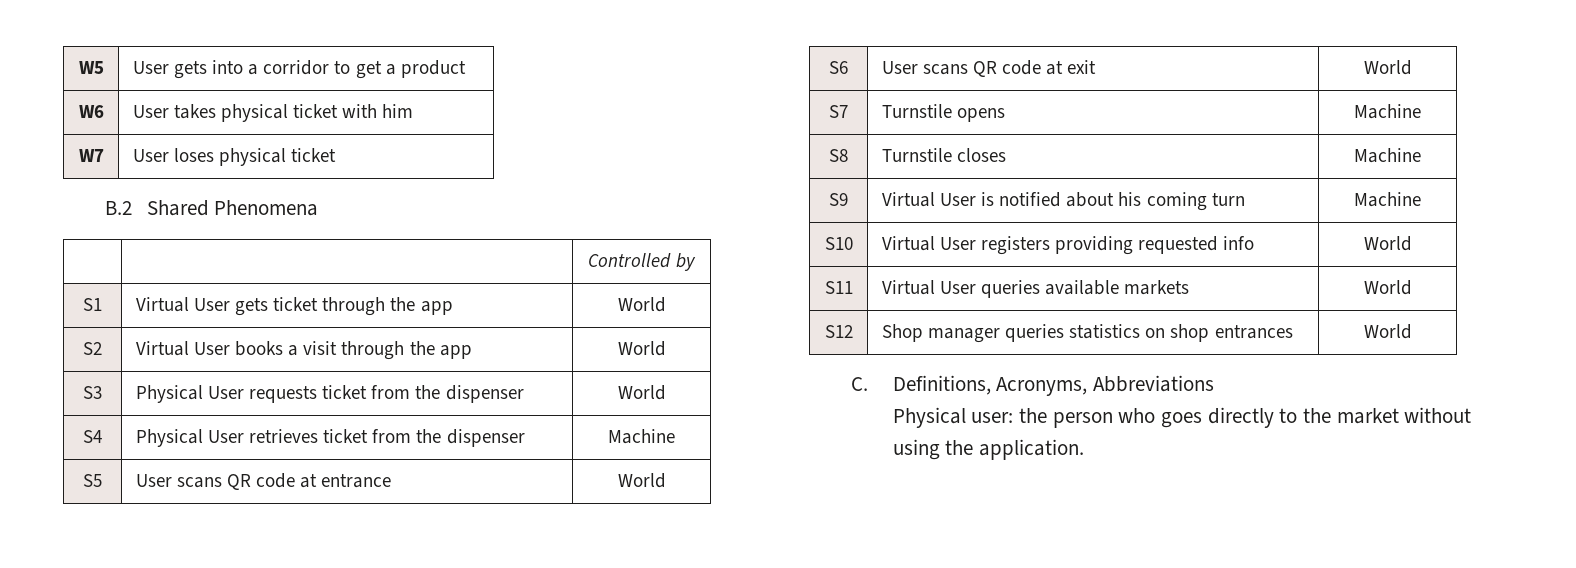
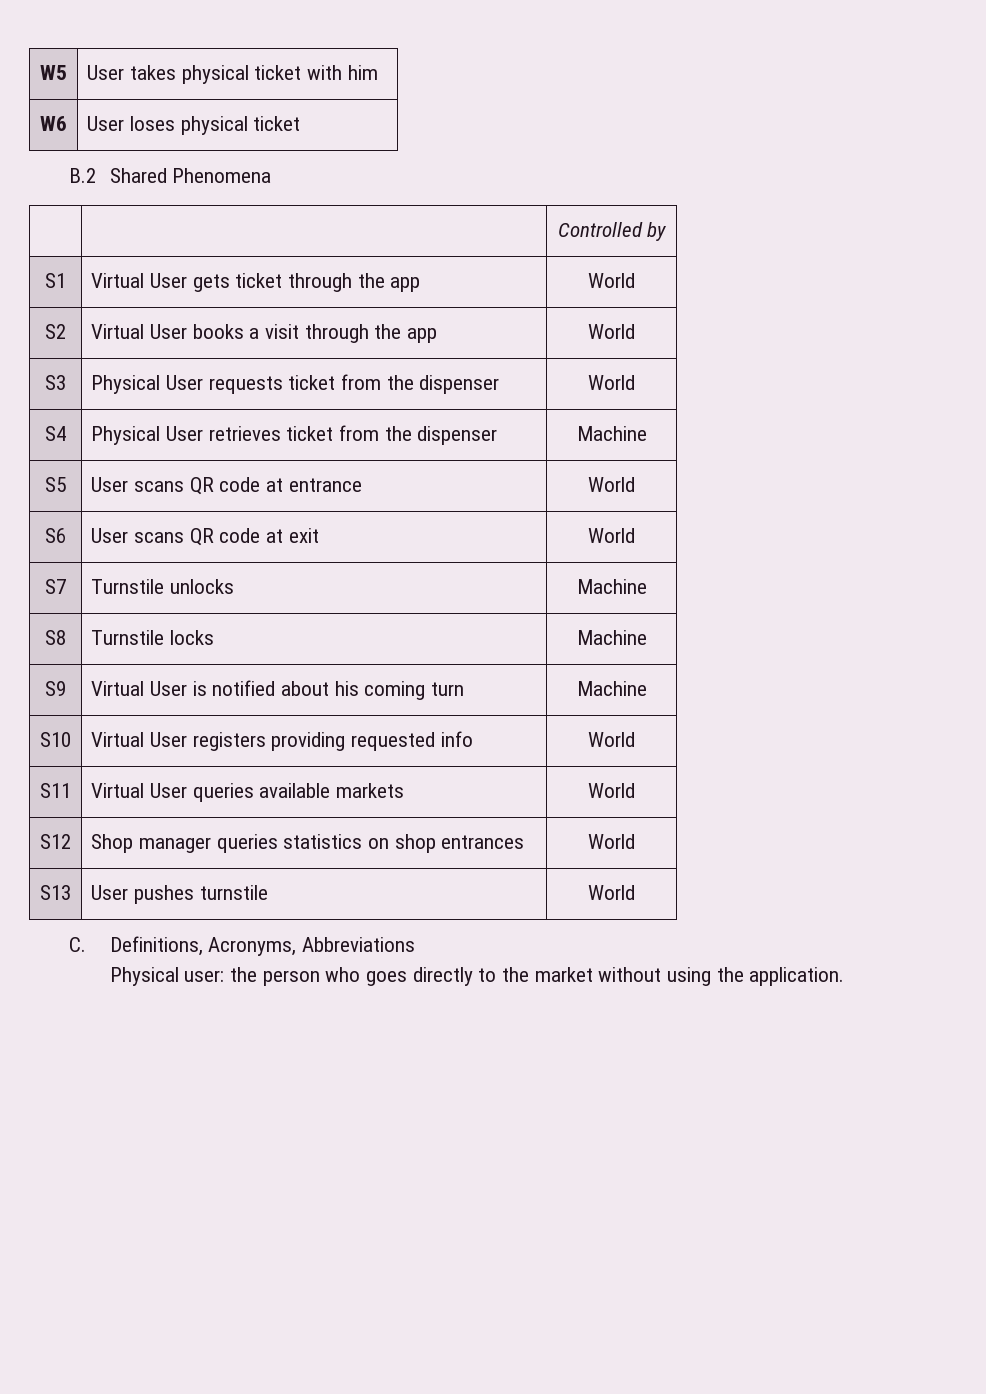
- W5 | User gets into a corridor to get a product
- W6 | User takes physical ticket with him
+ W5 | User takes physical ticket with him
- W7 | User loses physical ticket
+ W6 | User loses physical ticket
- S7 | Turnstile opens | Machine
+ S7 | Turnstile unlocks | Machine
- S8 | Turnstile closes | Machine
+ S8 | Turnstile locks | Machine
+ S13 | User pushes turnstile | World

